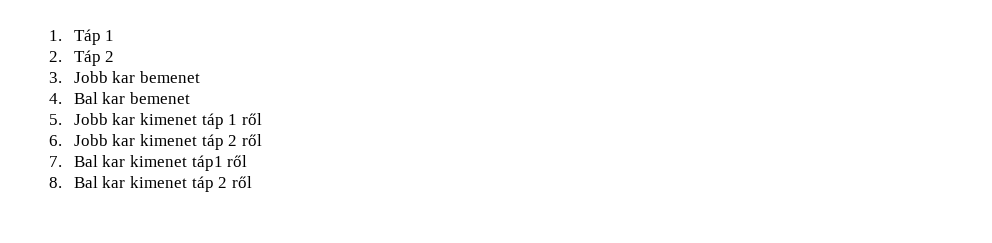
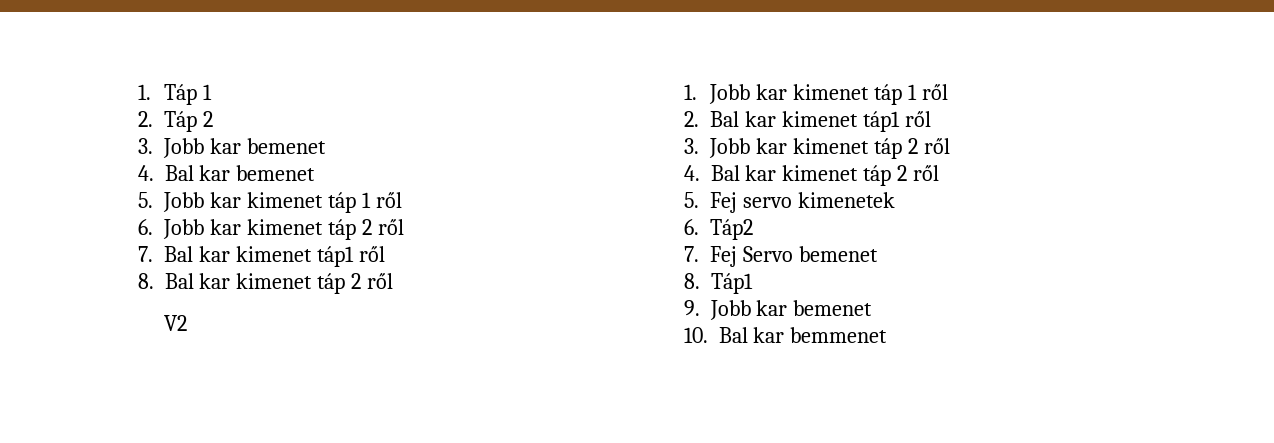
+ V2
+ 1. Jobb kar kimenet táp 1 ről
+ 2. Bal kar kimenet táp1 ről
+ 3. Jobb kar kimenet táp 2 ről
+ 4. Bal kar kimenet táp 2 ről
+ 5. Fej servo kimenetek
+ 6. Táp2
+ 7. Fej Servo bemenet
+ 8. Táp1
+ 9. Jobb kar bemenet
+ 10. Bal kar bemmenet

